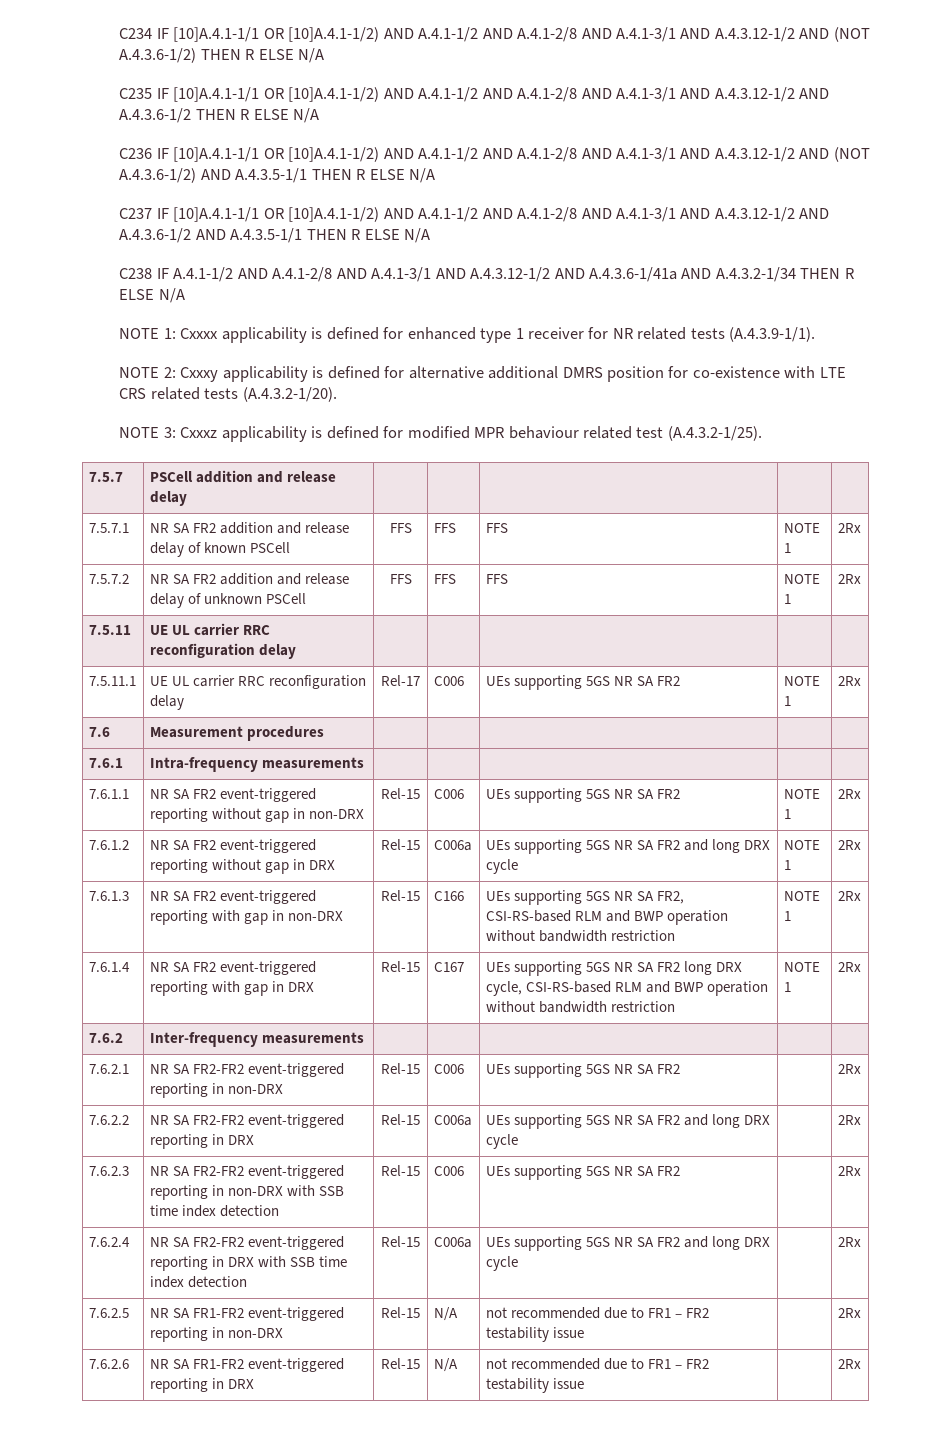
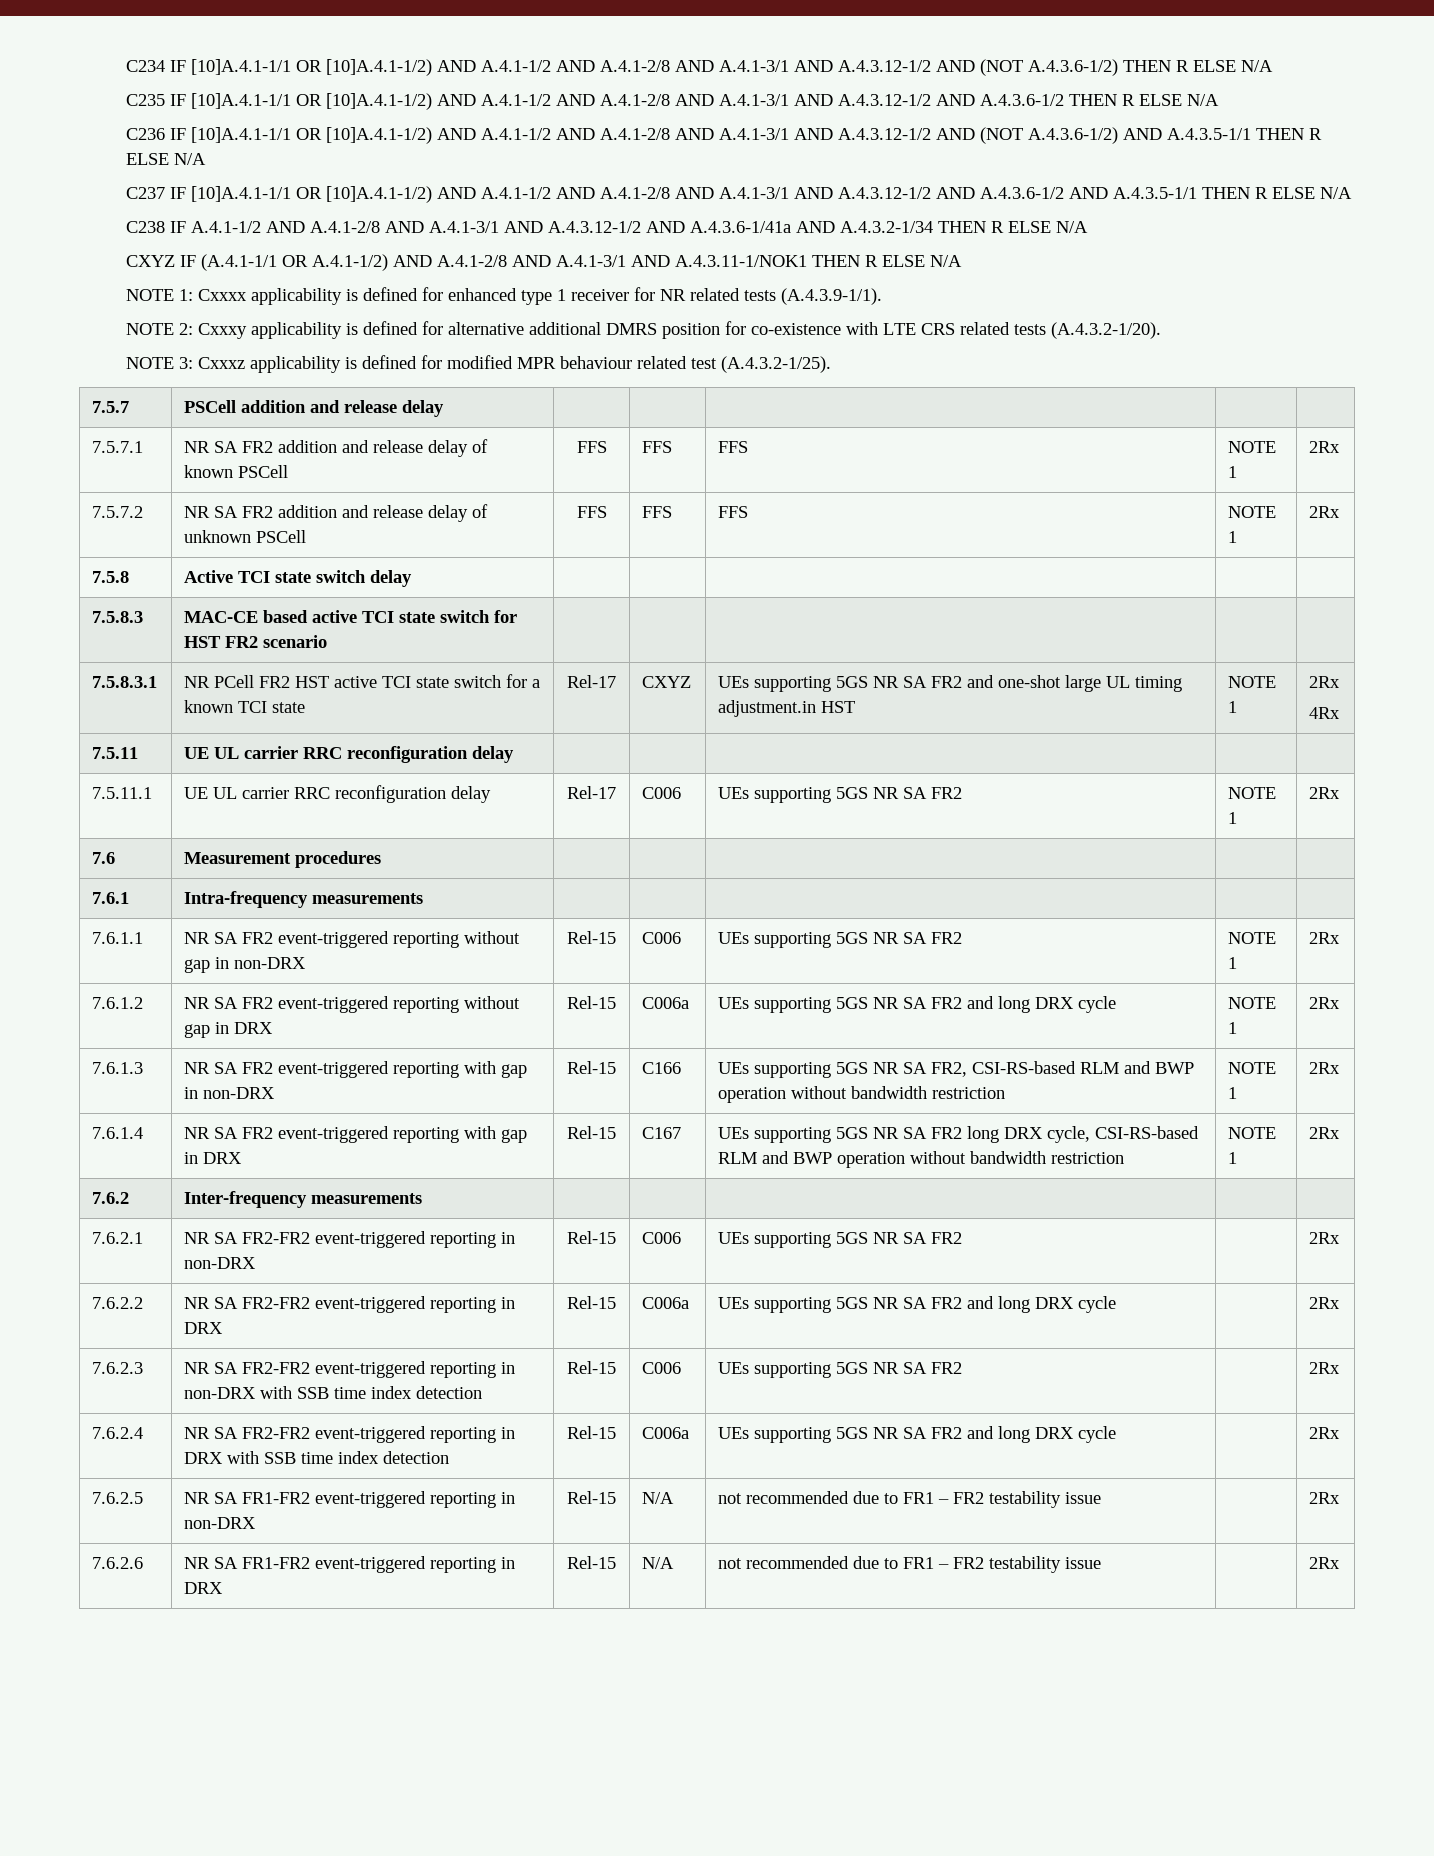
+ CXYZ IF (A.4.1-1/1 OR A.4.1-1/2) AND A.4.1-2/8 AND A.4.1-3/1 AND A.4.3.11-1/NOK1 THEN R ELSE N/A
+ 7.5.8 | Active TCI state switch delay | | | | |
+ 7.5.8.3 | MAC-CE based active TCI state switch for HST FR2 scenario | | | | |
+ 7.5.8.3.1 | NR PCell FR2 HST active TCI state switch for a known TCI state | Rel-17 | CXYZ | UEs supporting 5GS NR SA FR2 and one-shot large UL timing adjustment.in HST | NOTE 1 | 2Rx
+ 4Rx

